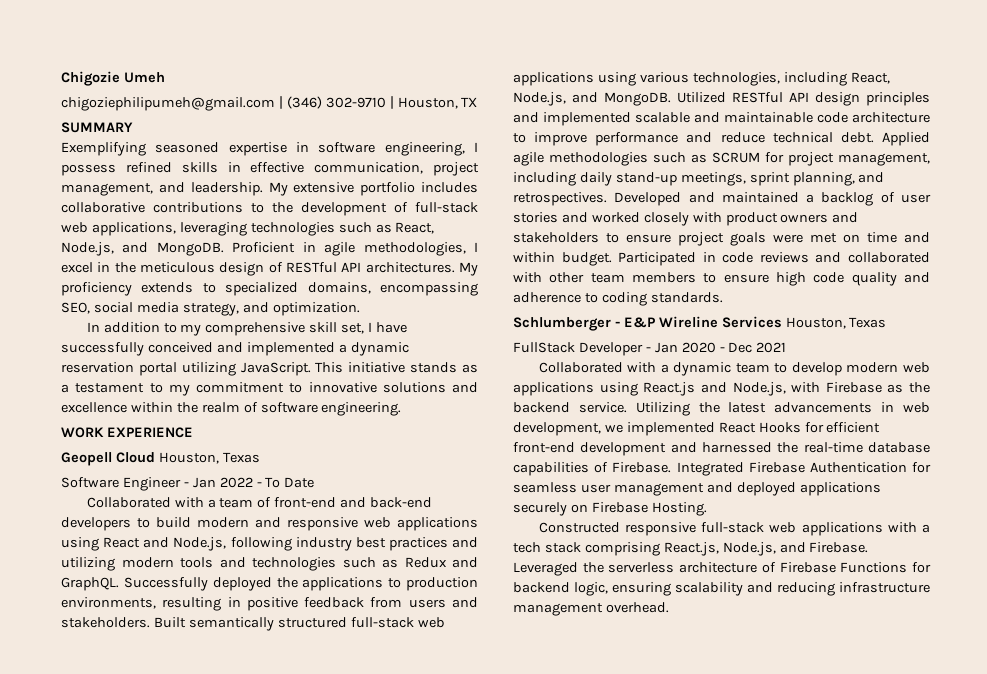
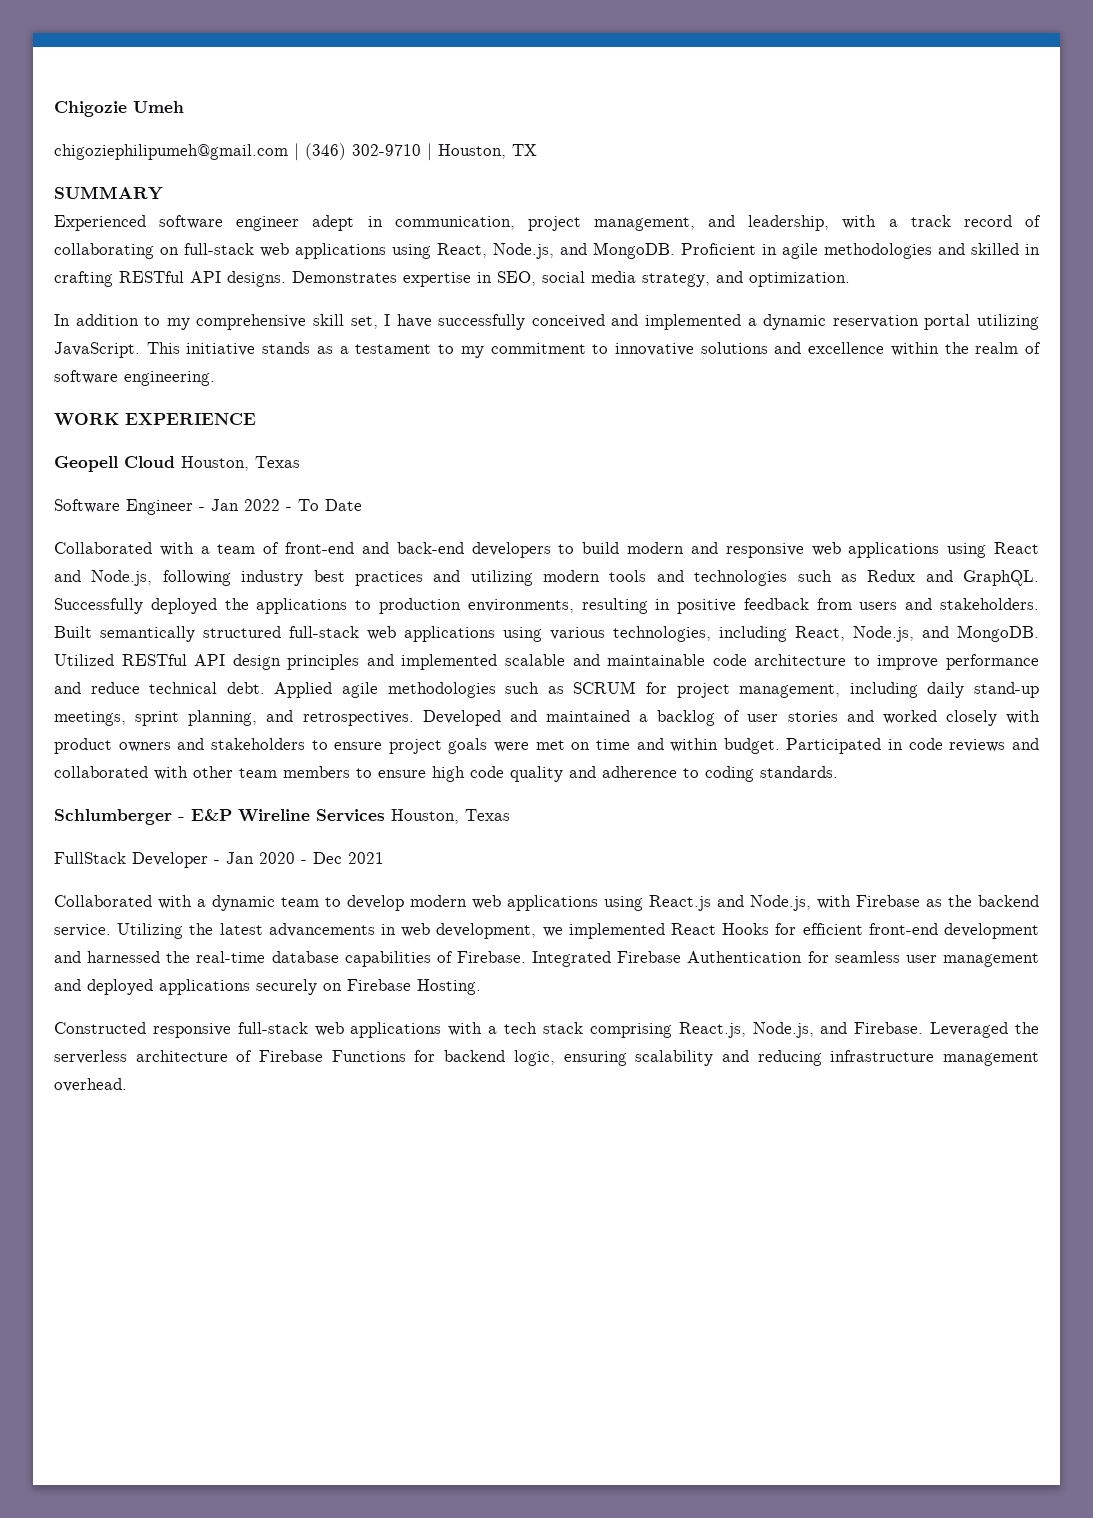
- Exemplifying seasoned expertise in software engineering, I possess refined skills in effective communication, project management, and leadership. My extensive portfolio includes collaborative contributions to the development of full-stack web applications, leveraging technologies such as React, Node.js, and MongoDB.
+ Experienced software engineer adept in communication, project management, and leadership, with a track record of collaborating on full-stack web applications using React, Node.js, and MongoDB.
- Proficient in agile methodologies, I excel in the meticulous design of RESTful API architectures. My proficiency extends to specialized domains, encompassing SEO, social media strategy, and optimization.
+ Proficient in agile methodologies and skilled in crafting RESTful API designs. Demonstrates expertise in SEO, social media strategy, and optimization.

